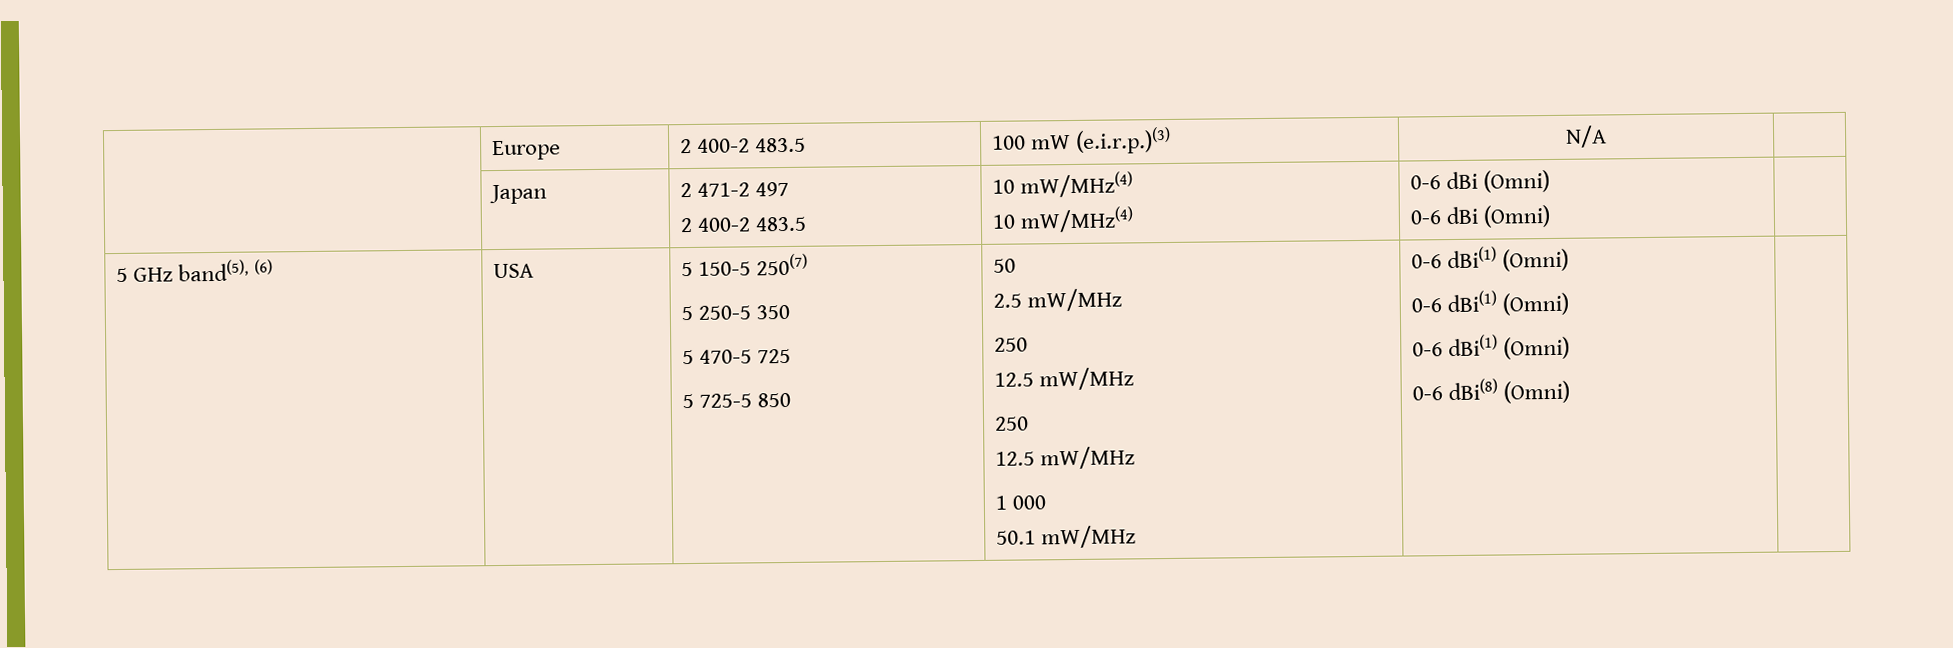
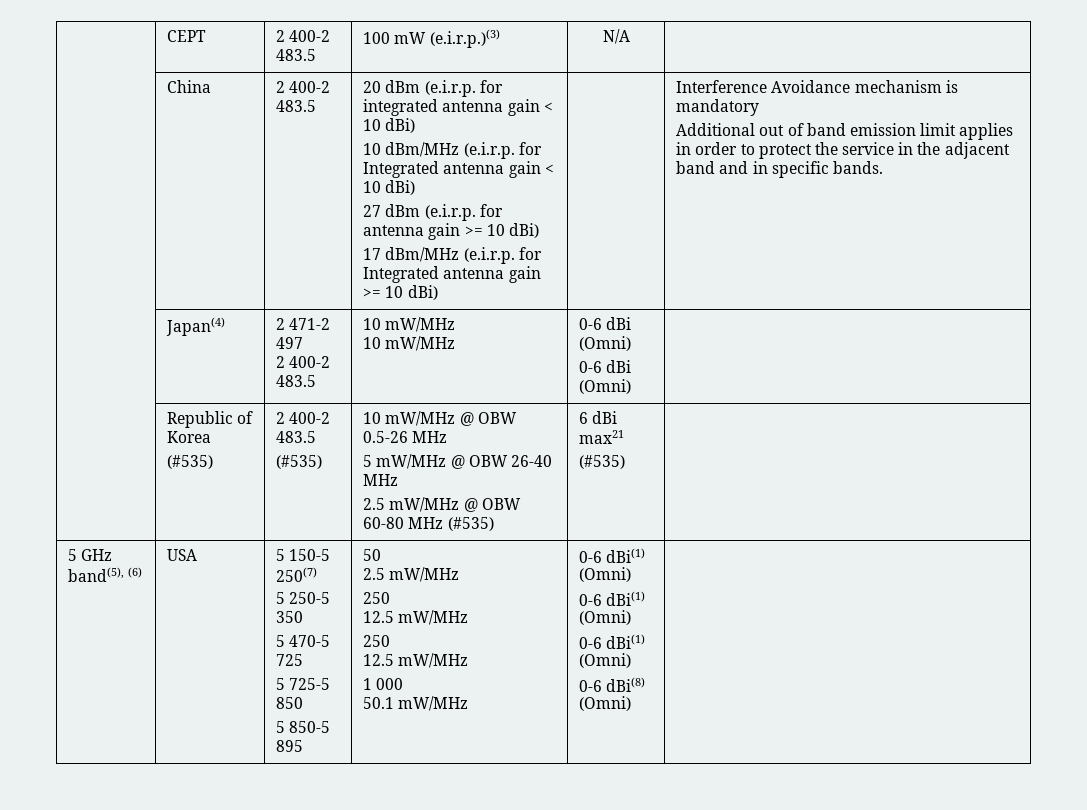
- | Europe | 2 400-2 483.5 | 100 mW (e.i.r.p.)(3) | N/A |
+ | CEPT | 2 400-2 483.5 | 100 mW (e.i.r.p.)(3) | N/A |
- Japan | 2 471-2 497
- 2 400-2 483.5 | 10 mW/MHz(4)
- 10 mW/MHz(4) | 0-6 dBi (Omni)
- 0-6 dBi (Omni)
+ China | 2 400-2 483.5 | 20 dBm (e.i.r.p. for integrated antenna gain < 10 dBi)
+ 10 dBm/MHz (e.i.r.p. for Integrated antenna gain < 10 dBi)
+ 27 dBm (e.i.r.p. for antenna gain >= 10 dBi)
+ 17 dBm/MHz (e.i.r.p. for Integrated antenna gain >= 10 dBi) | | Interference Avoidance mechanism is mandatory
+ Additional out of band emission limit applies in order to protect the service in the adjacent band and in specific bands.
+ | Japan(4) | 2 471-2 497
+ 2 400-2 483.5 | 10 mW/MHz
+ 10 mW/MHz | 0-6 dBi (Omni)
+ 0-6 dBi (Omni) |
+ | Republic of Korea
+ (#535) | 2 400-2 483.5
+ (#535) | 10 mW/MHz @ OBW 0.5-26 MHz
+ 5 mW/MHz @ OBW 26-40 MHz
+ 2.5 mW/MHz @ OBW 60-80 MHz (#535) | 6 dBi max21
+ (#535) |
+ 5 850-5 895

